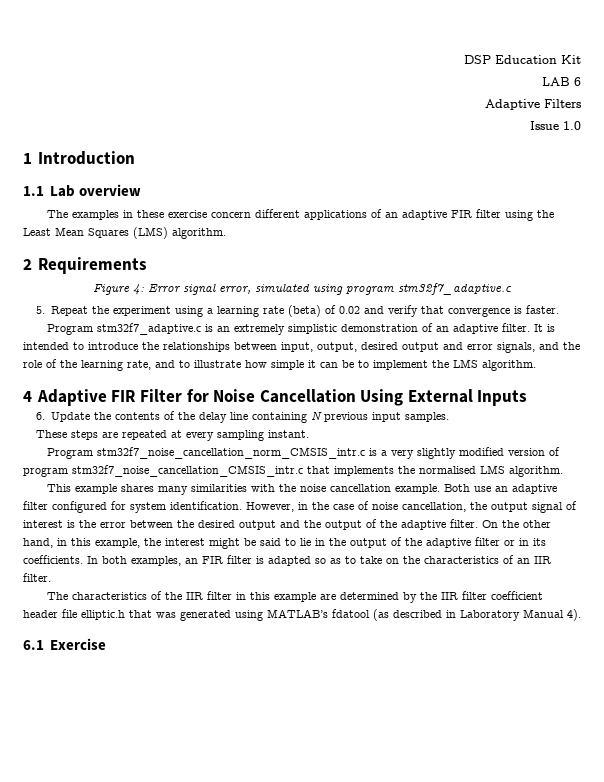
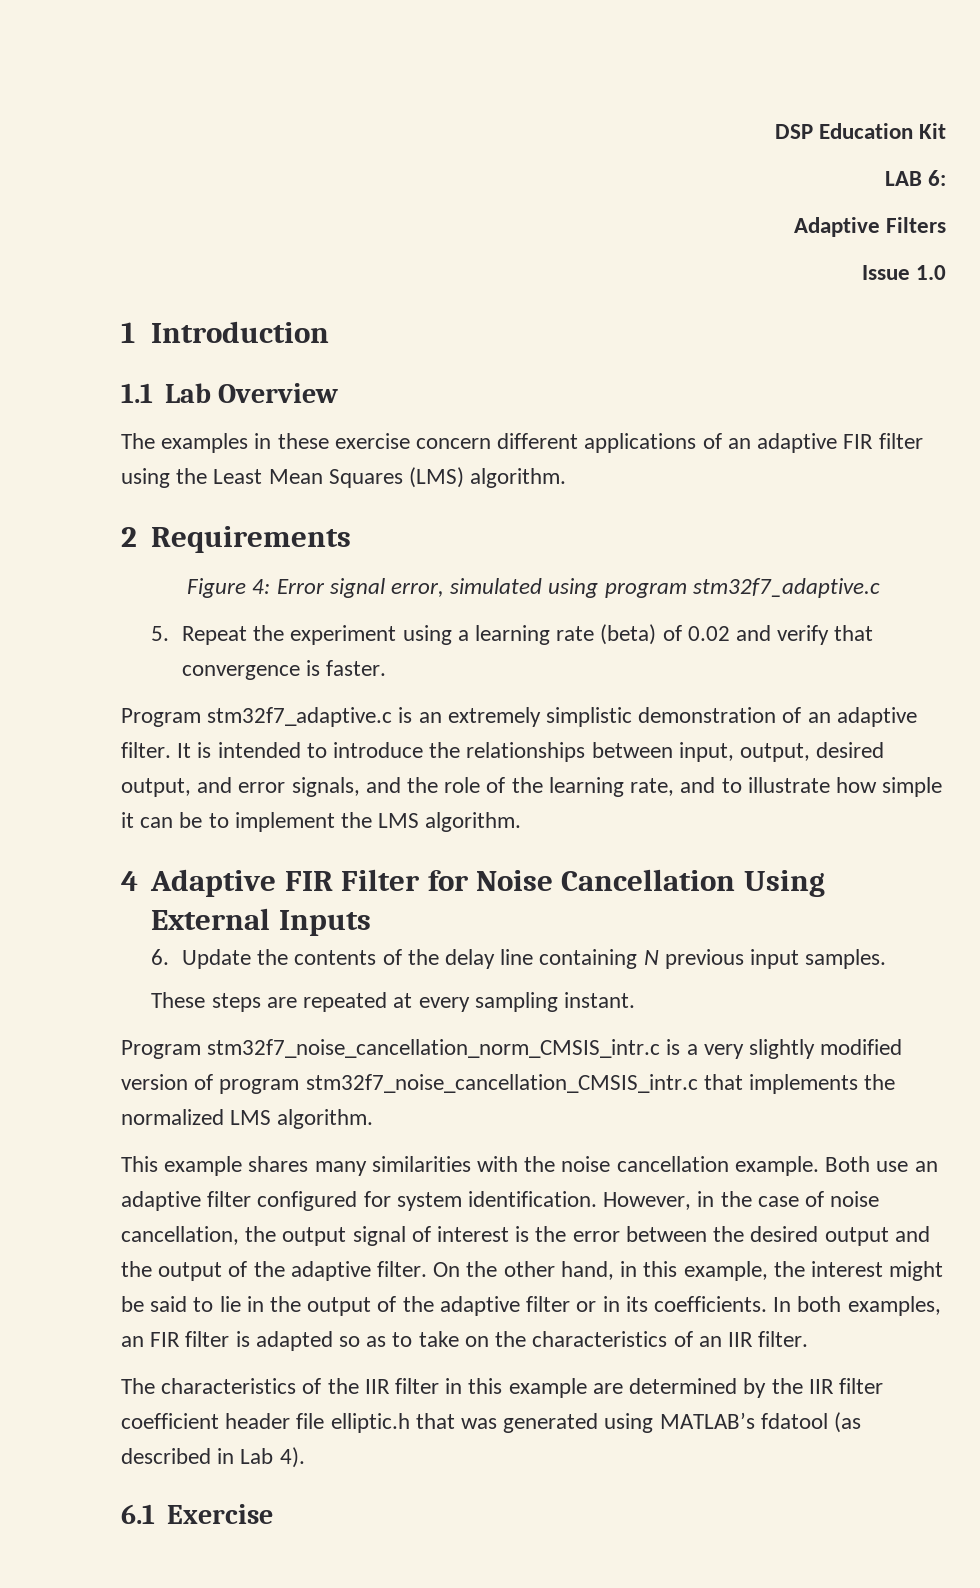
- LAB 6
+ LAB 6:
- 1.1 Lab overview
+ 1.1 Lab Overview
- It is intended to introduce the relationships between input, output, desired output and error signals, and the role of the learning rate, and to illustrate how simple it can be to implement the LMS algorithm.
+ It is intended to introduce the relationships between input, output, desired output, and error signals, and the role of the learning rate, and to illustrate how simple it can be to implement the LMS algorithm.
- Program stm32f7_noise_cancellation_norm_CMSIS_intr.c is a very slightly modified version of program stm32f7_noise_cancellation_CMSIS_intr.c that implements the normalised LMS algorithm.
+ Program stm32f7_noise_cancellation_norm_CMSIS_intr.c is a very slightly modified version of program stm32f7_noise_cancellation_CMSIS_intr.c that implements the normalized LMS algorithm.
- The characteristics of the IIR filter in this example are determined by the IIR filter coefficient header file elliptic.h that was generated using MATLAB’s fdatool (as described in Laboratory Manual 4).
+ The characteristics of the IIR filter in this example are determined by the IIR filter coefficient header file elliptic.h that was generated using MATLAB’s fdatool (as described in Lab 4).

